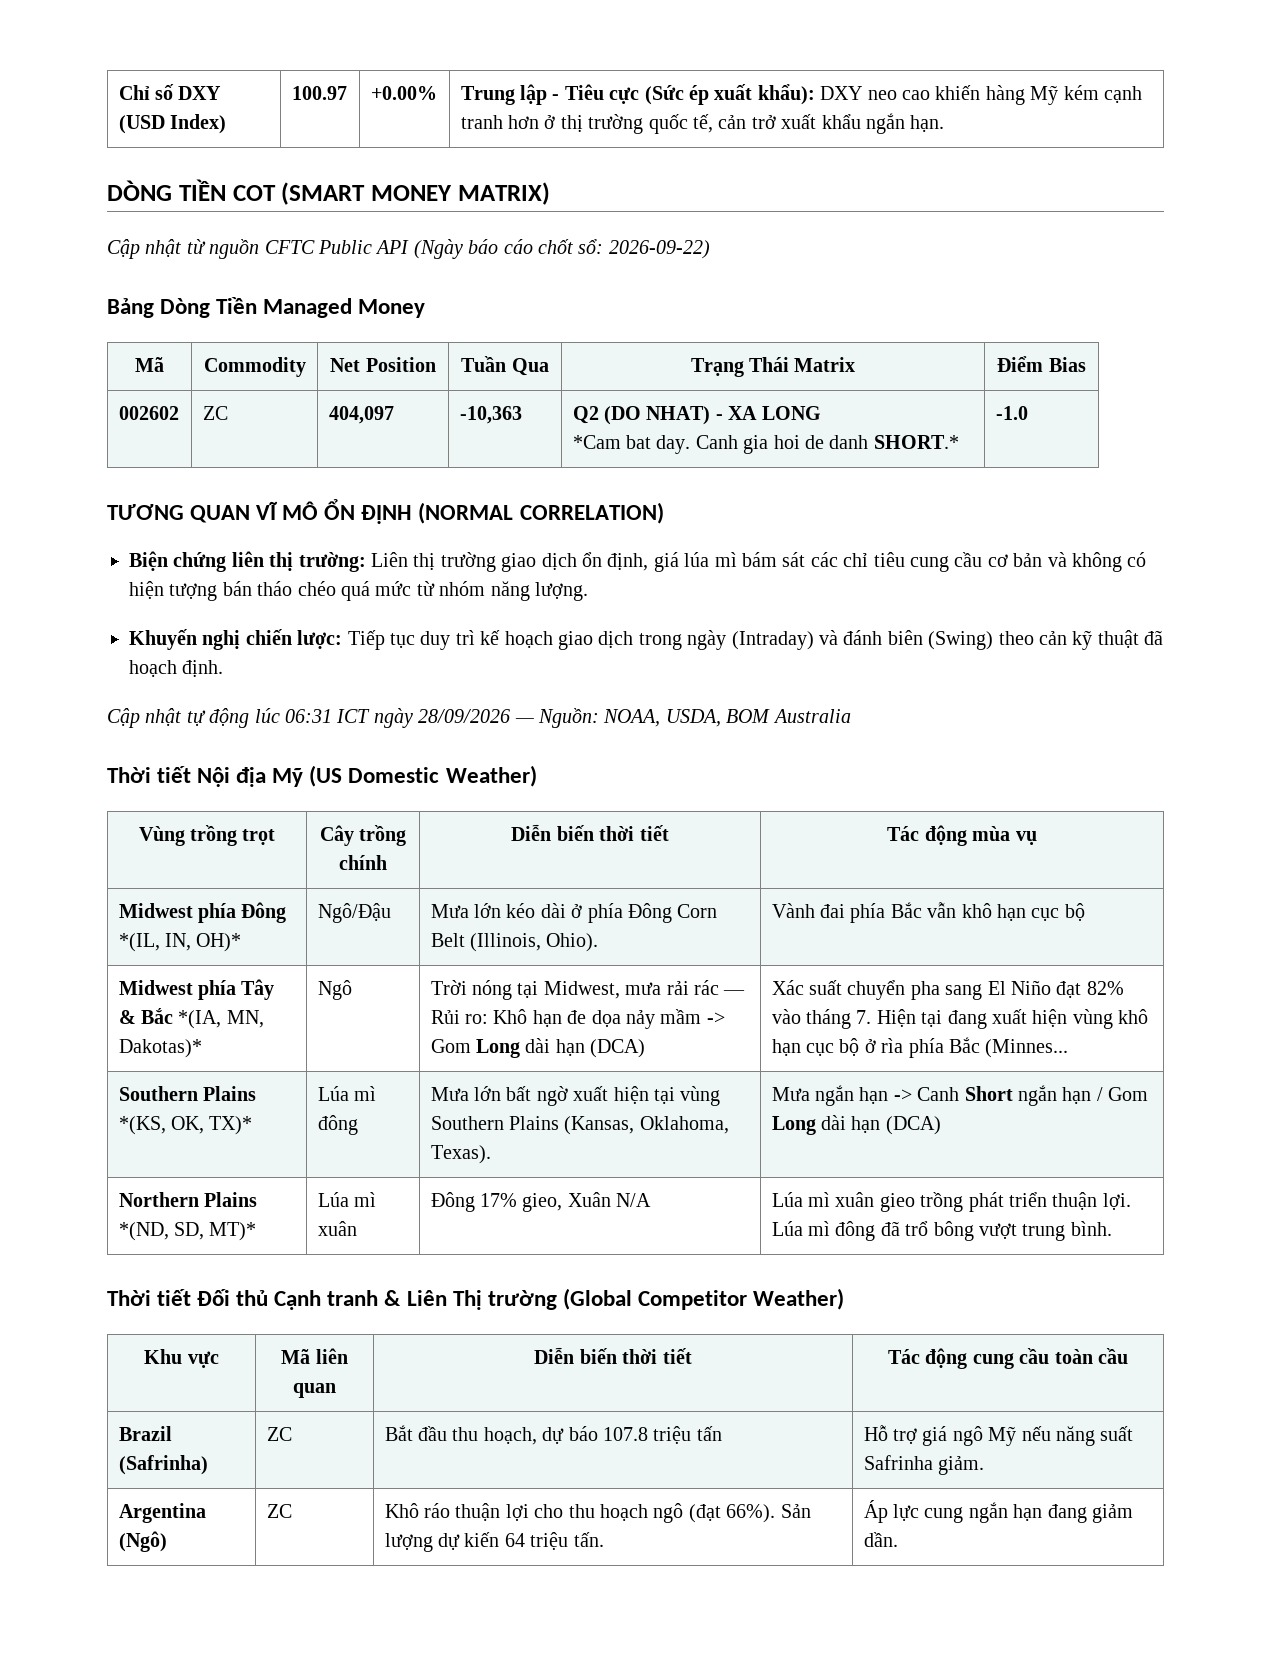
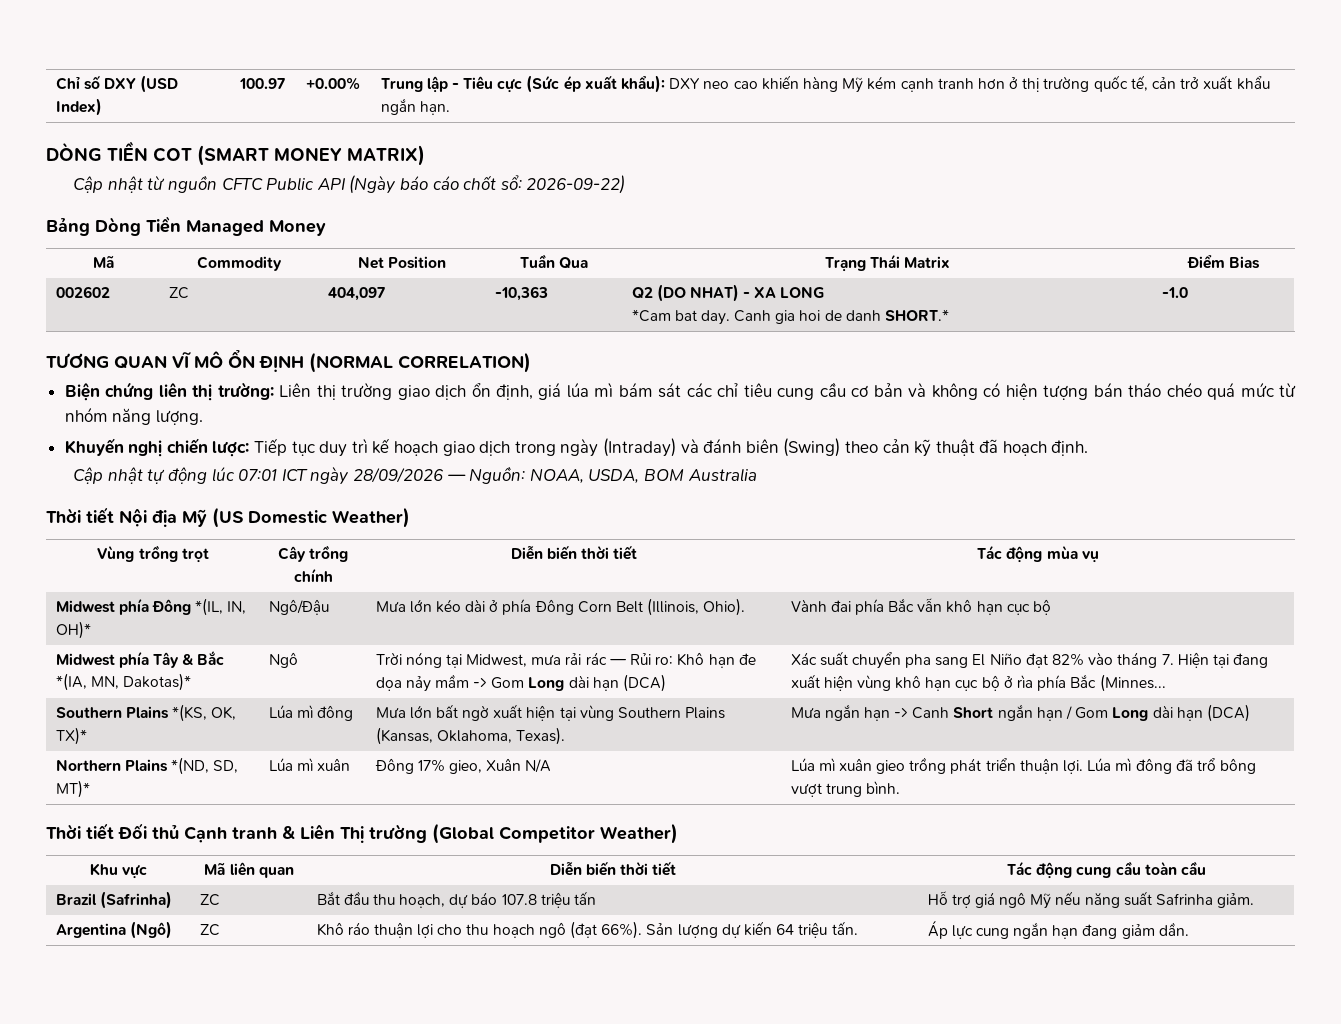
- Cập nhật tự động lúc 06:31 ICT ngày 28/09/2026 — Nguồn: NOAA, USDA, BOM Australia
+ Cập nhật tự động lúc 07:01 ICT ngày 28/09/2026 — Nguồn: NOAA, USDA, BOM Australia

